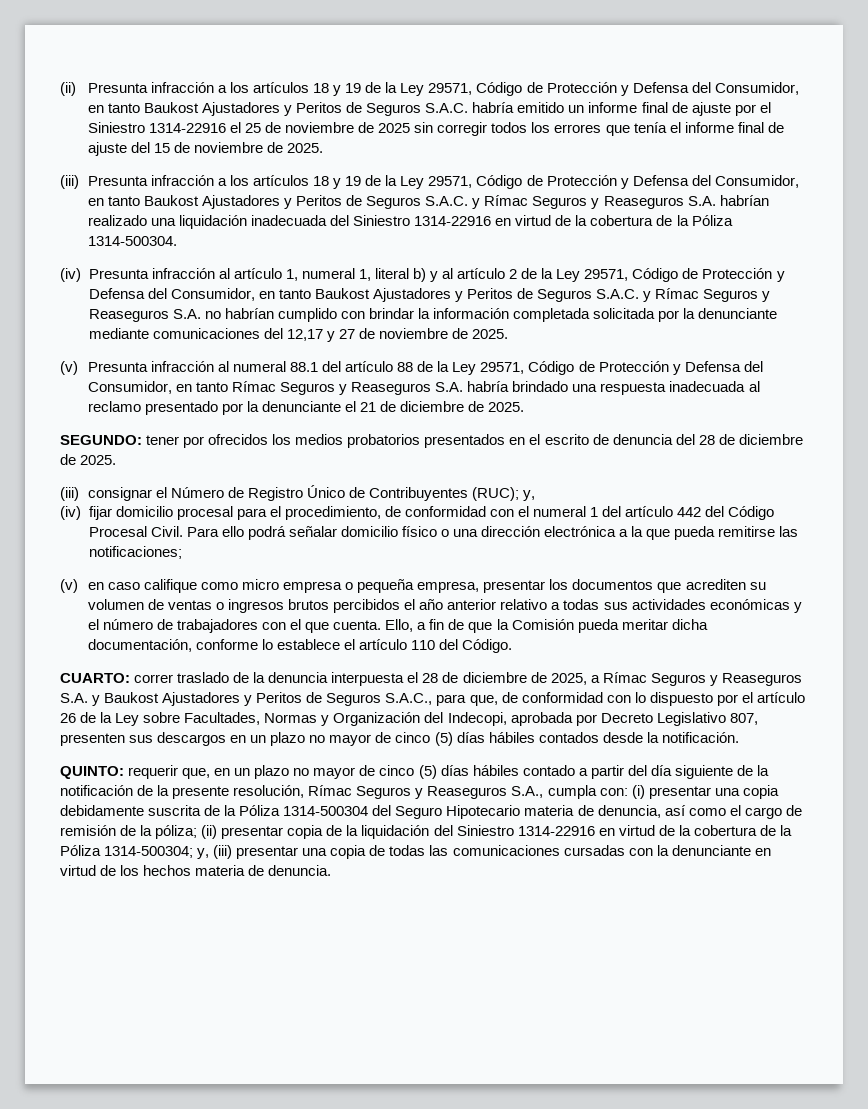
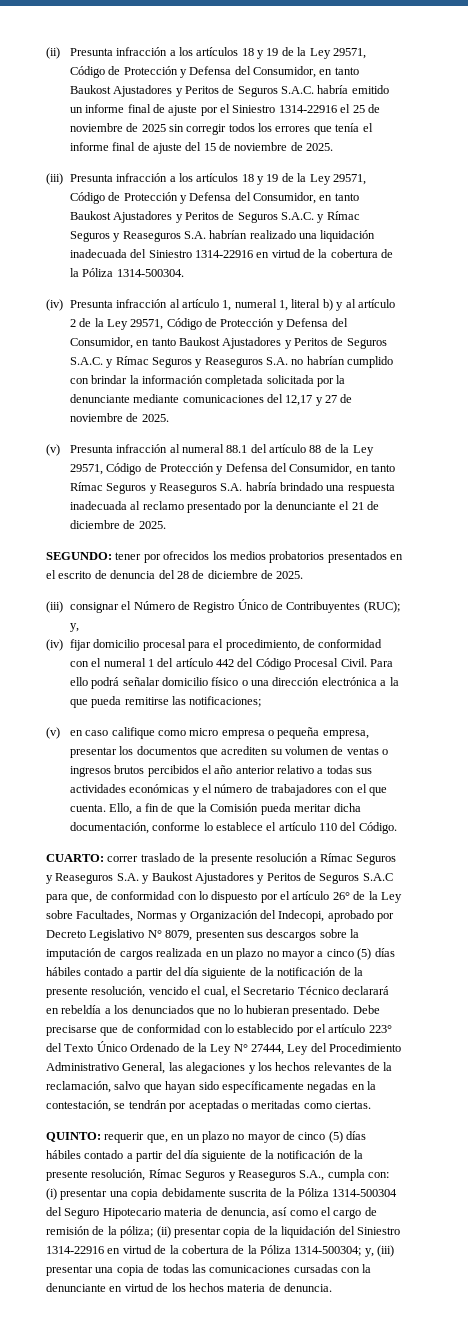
- CUARTO: correr traslado de la denuncia interpuesta el 28 de diciembre de 2025, a Rímac Seguros y Reaseguros S.A. y Baukost Ajustadores y Peritos de Seguros S.A.C., para que, de conformidad con lo dispuesto por el artículo 26 de la Ley sobre Facultades, Normas y Organización del Indecopi, aprobada por Decreto Legislativo 807, presenten sus descargos en un plazo no mayor de cinco (5) días hábiles contados desde la notificación.
+ CUARTO: correr traslado de la presente resolución a Rímac Seguros y Reaseguros S.A. y Baukost Ajustadores y Peritos de Seguros S.A.C para que, de conformidad con lo dispuesto por el artículo 26° de la Ley sobre Facultades, Normas y Organización del Indecopi, aprobado por Decreto Legislativo N° 8079, presenten sus descargos sobre la imputación de cargos realizada en un plazo no mayor a cinco (5) días hábiles contado a partir del día siguiente de la notificación de la presente resolución, vencido el cual, el Secretario Técnico declarará en rebeldía a los denunciados que no lo hubieran presentado. Debe precisarse que de conformidad con lo establecido por el artículo 223° del Texto Único Ordenado de la Ley N° 27444, Ley del Procedimiento Administrativo General, las alegaciones y los hechos relevantes de la reclamación, salvo que hayan sido específicamente negadas en la contestación, se tendrán por aceptadas o meritadas como ciertas.

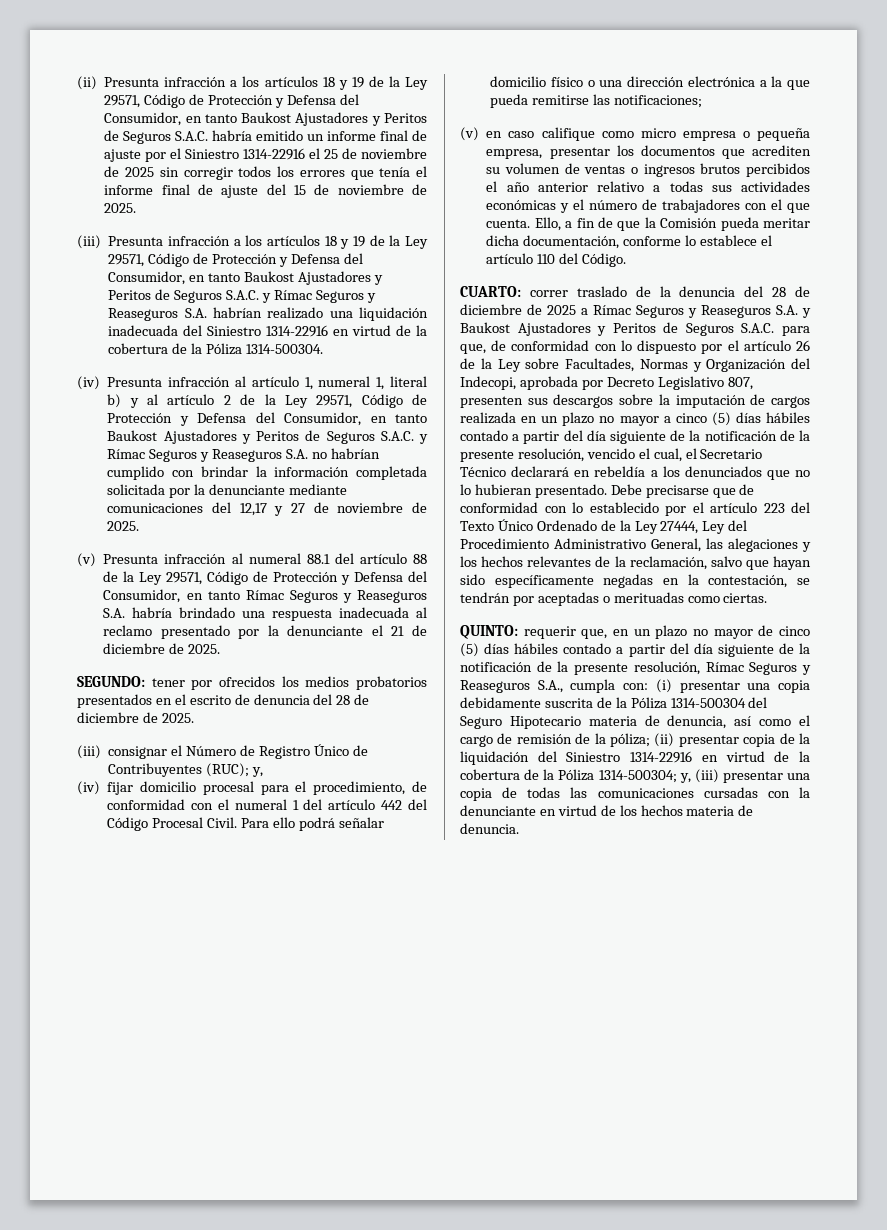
- correr traslado de la presente resolución a Rímac Seguros y Reaseguros S.A. y Baukost Ajustadores y Peritos de Seguros S.A.C para que, de conformidad con lo dispuesto por el artículo 26° de la Ley sobre Facultades, Normas y Organización del Indecopi, aprobado por Decreto Legislativo N° 8079, presenten sus descargos sobre la imputación de cargos realizada en un plazo no mayor a cinco (5) días hábiles contado a partir del día siguiente de la notificación de la presente resolución, vencido el cual, el Secretario Técnico declarará en rebeldía a los denunciados que no lo hubieran presentado.
+ correr traslado de la denuncia del 28 de diciembre de 2025 a Rímac Seguros y Reaseguros S.A. y Baukost Ajustadores y Peritos de Seguros S.A.C. para que, de conformidad con lo dispuesto por el artículo 26 de la Ley sobre Facultades, Normas y Organización del Indecopi, aprobada por Decreto Legislativo 807, presenten sus descargos sobre la imputación de cargos realizada en un plazo no mayor a cinco (5) días hábiles contado a partir del día siguiente de la notificación de la presente resolución, vencido el cual, el Secretario Técnico declarará en rebeldía a los denunciados que no lo hubieran presentado.
- Debe precisarse que de conformidad con lo establecido por el artículo 223° del Texto Único Ordenado de la Ley N° 27444, Ley del Procedimiento Administrativo General, las alegaciones y los hechos relevantes de la reclamación, salvo que hayan sido específicamente negadas en la contestación, se tendrán por aceptadas o meritadas como ciertas.
+ Debe precisarse que de conformidad con lo establecido por el artículo 223 del Texto Único Ordenado de la Ley 27444, Ley del Procedimiento Administrativo General, las alegaciones y los hechos relevantes de la reclamación, salvo que hayan sido específicamente negadas en la contestación, se tendrán por aceptadas o merituadas como ciertas.

